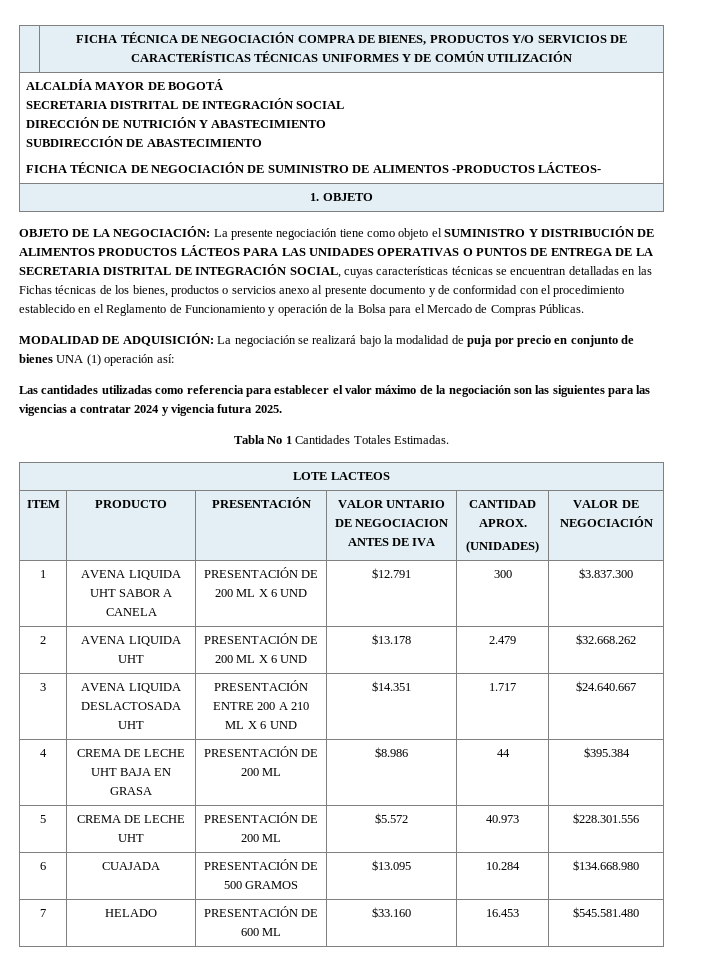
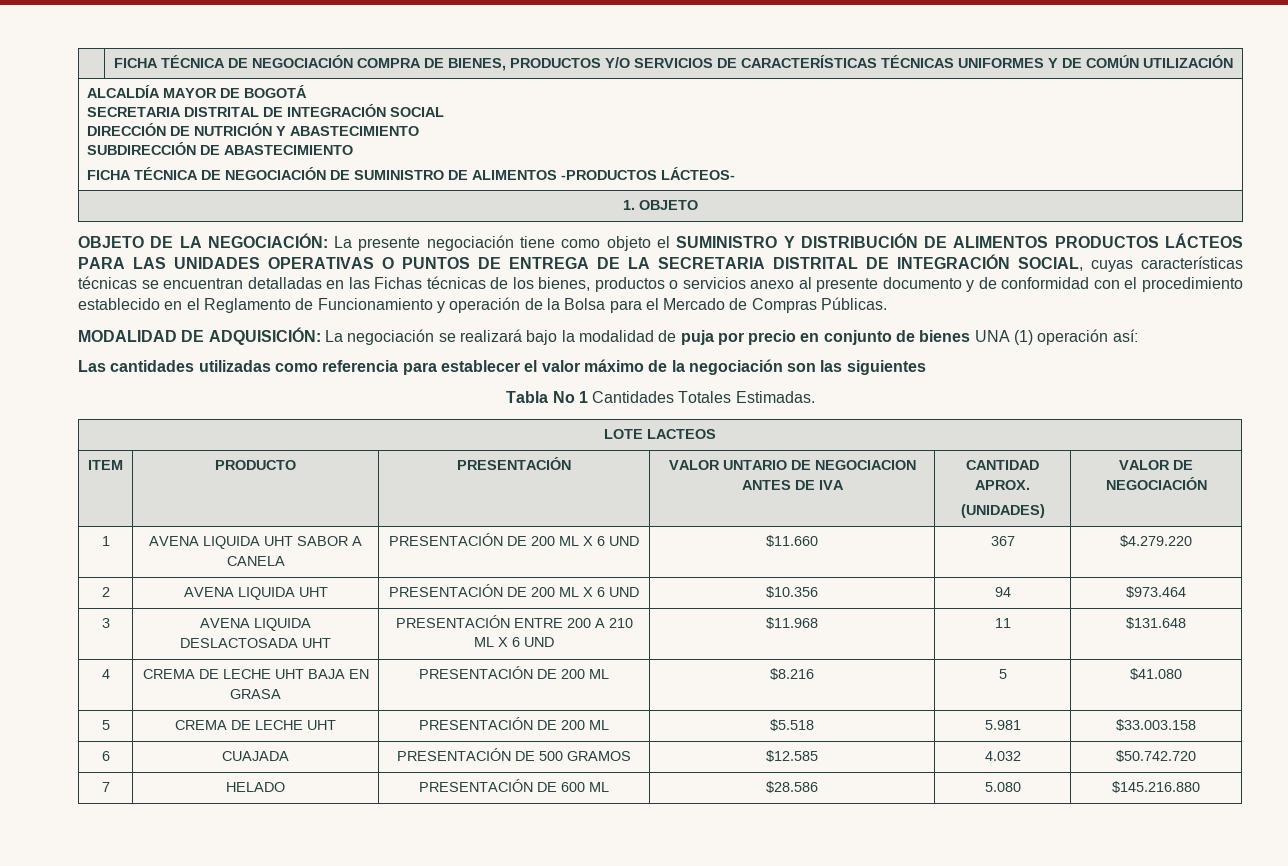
- Las cantidades utilizadas como referencia para establecer el valor máximo de la negociación son las siguientes para las vigencias a contratar 2024 y vigencia futura 2025.
+ Las cantidades utilizadas como referencia para establecer el valor máximo de la negociación son las siguientes
- 1 | AVENA LIQUIDA UHT SABOR A CANELA | PRESENTACIÓN DE 200 ML X 6 UND | $12.791 | 300 | $3.837.300
+ 1 | AVENA LIQUIDA UHT SABOR A CANELA | PRESENTACIÓN DE 200 ML X 6 UND | $11.660 | 367 | $4.279.220
- 2 | AVENA LIQUIDA UHT | PRESENTACIÓN DE 200 ML X 6 UND | $13.178 | 2.479 | $32.668.262
+ 2 | AVENA LIQUIDA UHT | PRESENTACIÓN DE 200 ML X 6 UND | $10.356 | 94 | $973.464
- 3 | AVENA LIQUIDA DESLACTOSADA UHT | PRESENTACIÓN ENTRE 200 A 210 ML X 6 UND | $14.351 | 1.717 | $24.640.667
+ 3 | AVENA LIQUIDA DESLACTOSADA UHT | PRESENTACIÓN ENTRE 200 A 210 ML X 6 UND | $11.968 | 11 | $131.648
- 4 | CREMA DE LECHE UHT BAJA EN GRASA | PRESENTACIÓN DE 200 ML | $8.986 | 44 | $395.384
+ 4 | CREMA DE LECHE UHT BAJA EN GRASA | PRESENTACIÓN DE 200 ML | $8.216 | 5 | $41.080
- 5 | CREMA DE LECHE UHT | PRESENTACIÓN DE 200 ML | $5.572 | 40.973 | $228.301.556
+ 5 | CREMA DE LECHE UHT | PRESENTACIÓN DE 200 ML | $5.518 | 5.981 | $33.003.158
- 6 | CUAJADA | PRESENTACIÓN DE 500 GRAMOS | $13.095 | 10.284 | $134.668.980
+ 6 | CUAJADA | PRESENTACIÓN DE 500 GRAMOS | $12.585 | 4.032 | $50.742.720
- 7 | HELADO | PRESENTACIÓN DE 600 ML | $33.160 | 16.453 | $545.581.480
+ 7 | HELADO | PRESENTACIÓN DE 600 ML | $28.586 | 5.080 | $145.216.880

